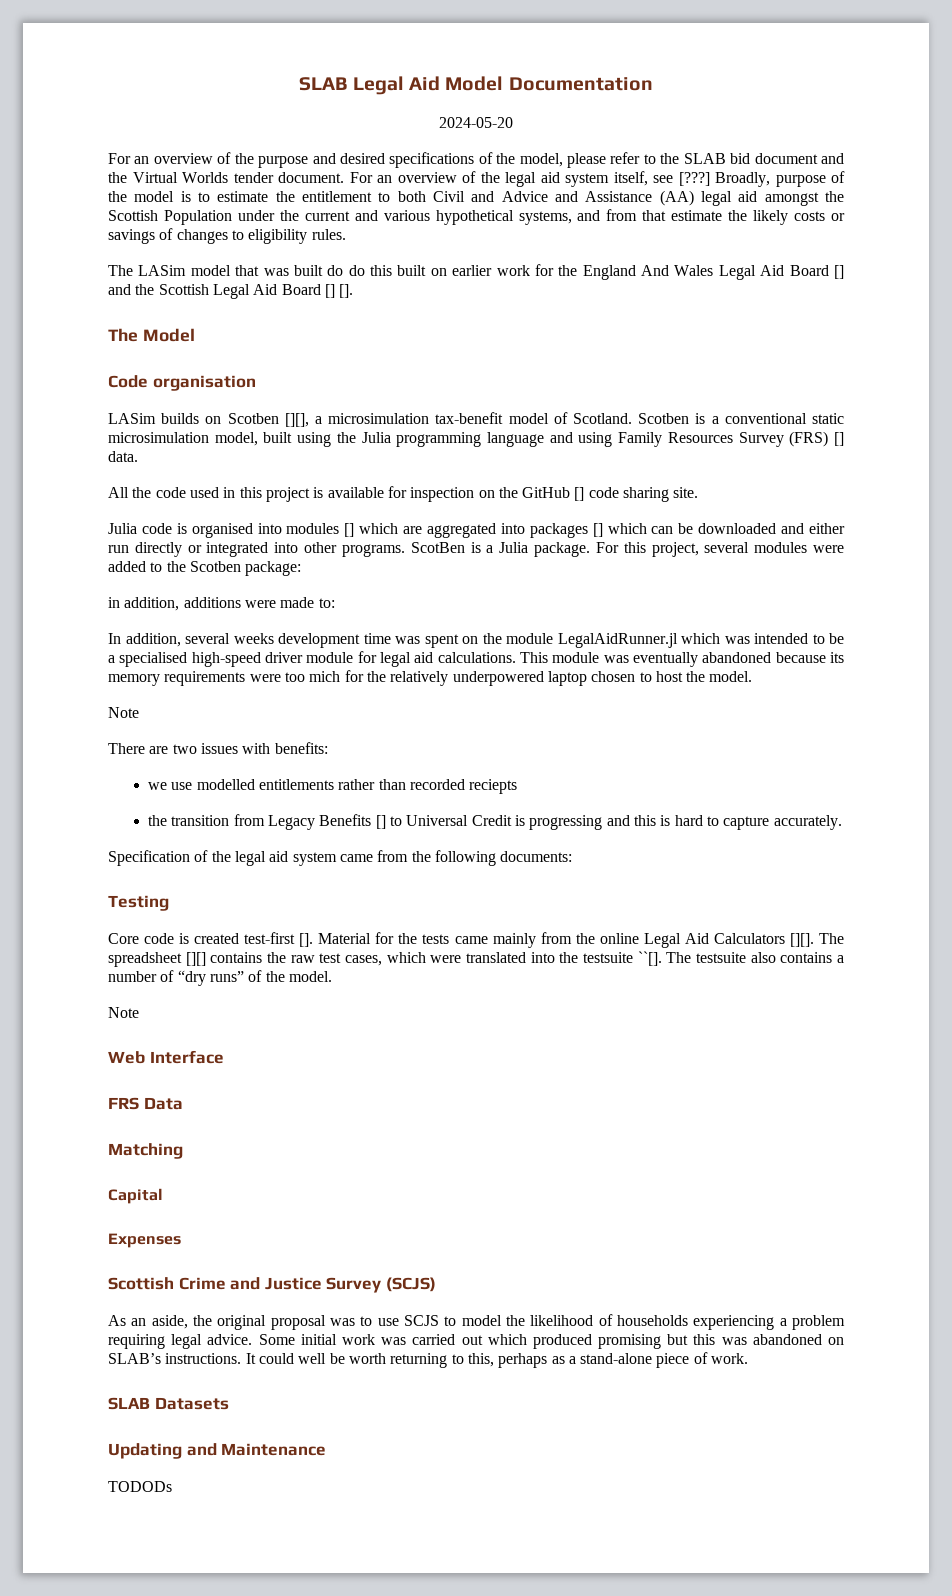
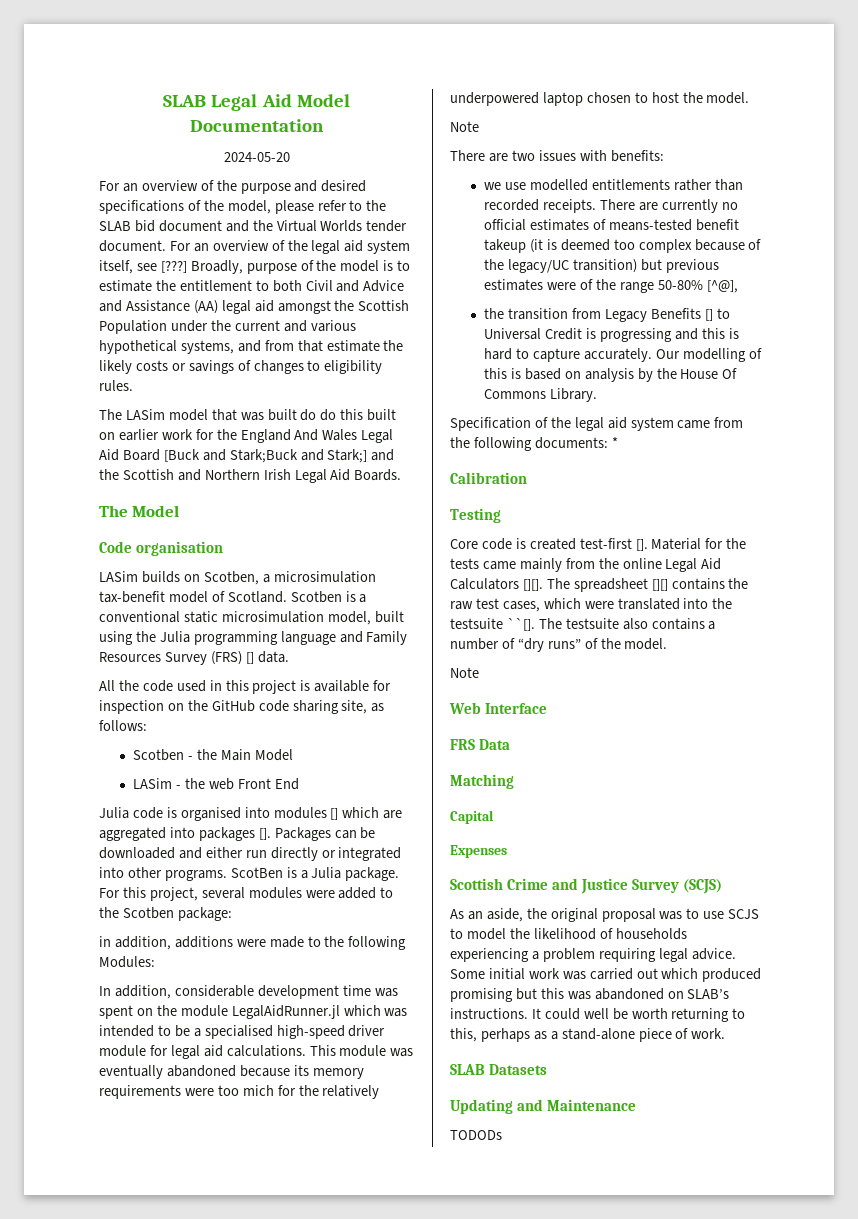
- The LASim model that was built do do this built on earlier work for the England And Wales Legal Aid Board [] and the Scottish Legal Aid Board [] [].
+ The LASim model that was built do do this built on earlier work for the England And Wales Legal Aid Board [Buck and Stark;Buck and Stark;] and the Scottish and Northern Irish Legal Aid Boards.
- LASim builds on Scotben [][], a microsimulation tax-benefit model of Scotland.
+ LASim builds on Scotben, a microsimulation tax-benefit model of Scotland.
- Scotben is a conventional static microsimulation model, built using the Julia programming language and using Family Resources Survey (FRS) [] data.
+ Scotben is a conventional static microsimulation model, built using the Julia programming language and Family Resources Survey (FRS) [] data.
- All the code used in this project is available for inspection on the GitHub [] code sharing site.
+ All the code used in this project is available for inspection on the GitHub code sharing site, as follows:
+ Scotben - the Main Model
+ LASim - the web Front End
- Julia code is organised into modules [] which are aggregated into packages [] which can be downloaded and either run directly or integrated into other programs.
+ Julia code is organised into modules [] which are aggregated into packages []. Packages can be downloaded and either run directly or integrated into other programs.
- in addition, additions were made to:
+ in addition, additions were made to the following Modules:
- In addition, several weeks development time was spent on the module LegalAidRunner.jl which was intended to be a specialised high-speed driver module for legal aid calculations.
+ In addition, considerable development time was spent on the module LegalAidRunner.jl which was intended to be a specialised high-speed driver module for legal aid calculations.
- we use modelled entitlements rather than recorded reciepts
+ we use modelled entitlements rather than recorded receipts. There are currently no official estimates of means-tested benefit takeup (it is deemed too complex because of the legacy/UC transition) but previous estimates were of the range 50-80% [^@],
+ Our modelling of this is based on analysis by the House Of Commons Library.
- Specification of the legal aid system came from the following documents:
+ Specification of the legal aid system came from the following documents: *
+ Calibration

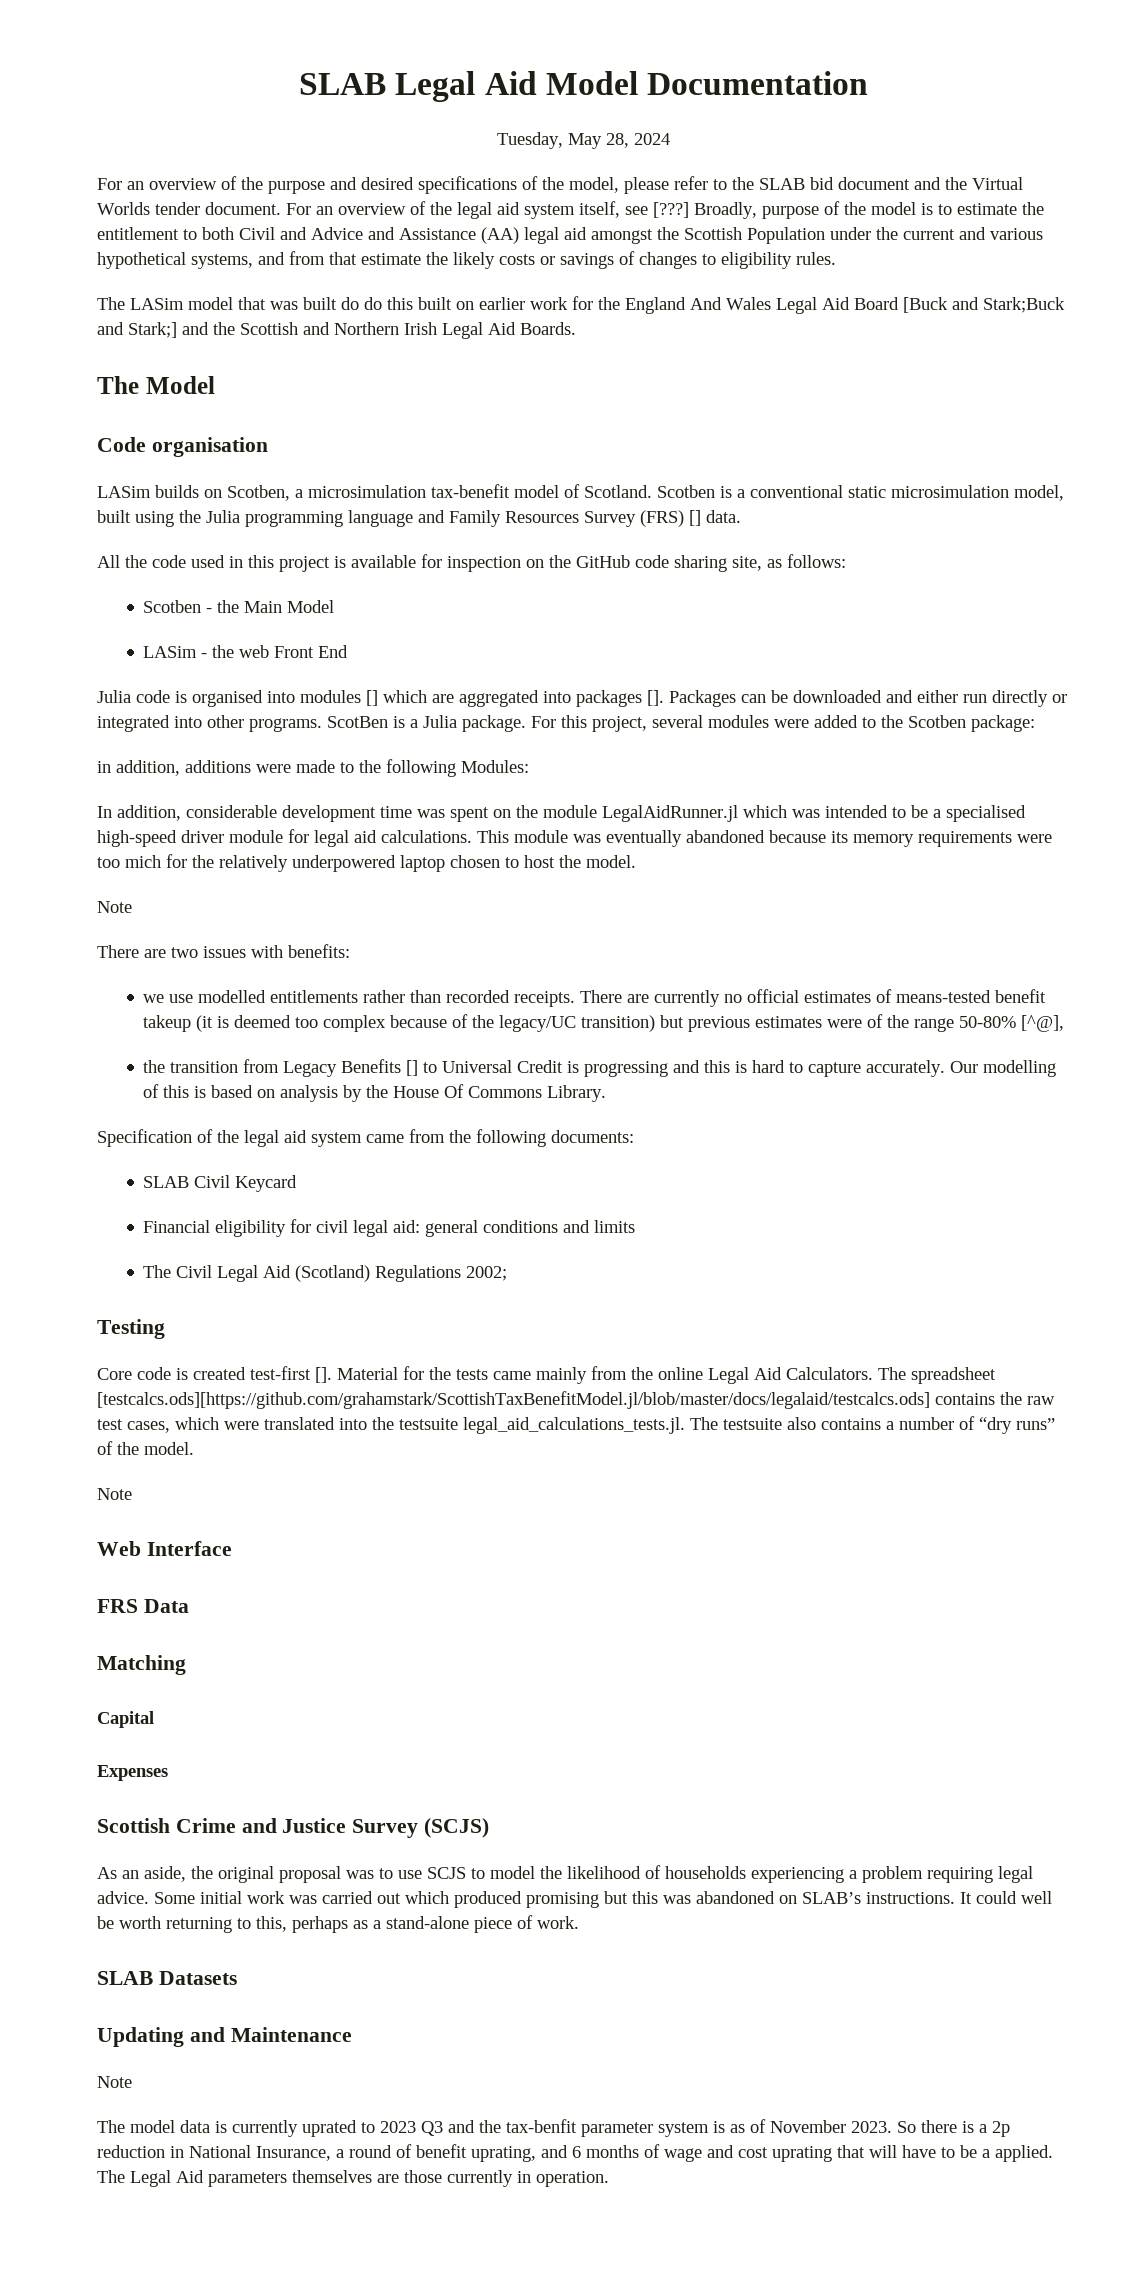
- 2024-05-20
+ Tuesday, May 28, 2024
- Specification of the legal aid system came from the following documents: *
- Calibration
+ Specification of the legal aid system came from the following documents:
+ SLAB Civil Keycard
+ Financial eligibility for civil legal aid: general conditions and limits
+ The Civil Legal Aid (Scotland) Regulations 2002;
- Material for the tests came mainly from the online Legal Aid Calculators [][].
+ Material for the tests came mainly from the online Legal Aid Calculators.
- The spreadsheet [][] contains the raw test cases, which were translated into the testsuite ``[]. The testsuite also contains a number of “dry runs” of the model.
+ The spreadsheet [testcalcs.ods][https://github.com/grahamstark/ScottishTaxBenefitModel.jl/blob/master/docs/legalaid/testcalcs.ods] contains the raw test cases, which were translated into the testsuite legal_aid_calculations_tests.jl. The testsuite also contains a number of “dry runs” of the model.
  Updating and Maintenance
- TODODs
+ Note
+ The model data is currently uprated to 2023 Q3 and the tax-benfit parameter system is as of November 2023. So there is a 2p reduction in National Insurance, a round of benefit uprating, and 6 months of wage and cost uprating that will have to be a applied. The Legal Aid parameters themselves are those currently in operation.

